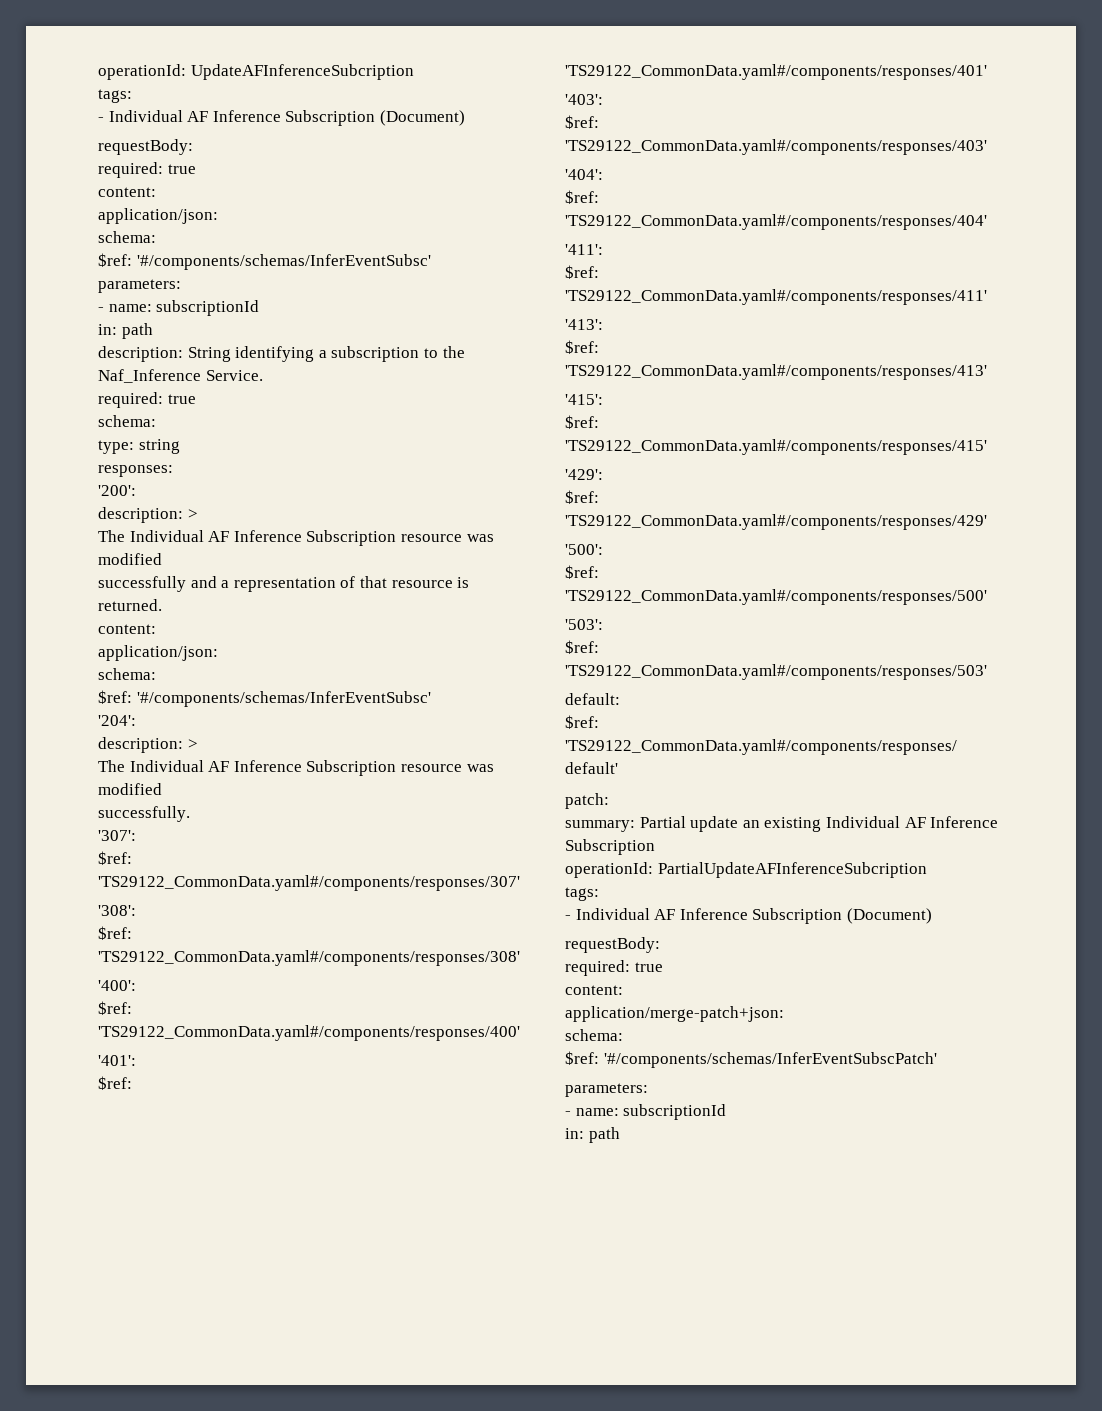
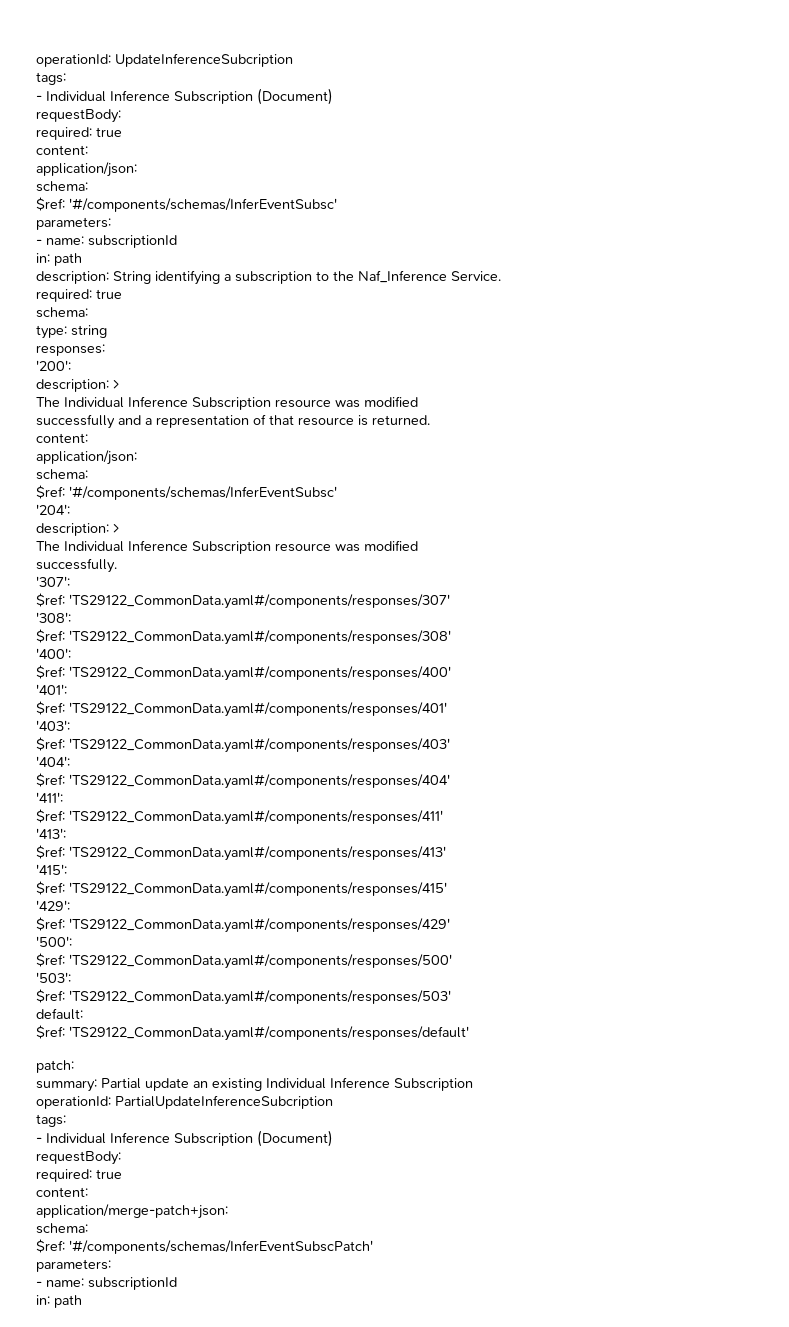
- operationId: UpdateAFInferenceSubcription
+ operationId: UpdateInferenceSubcription
  tags:
- - Individual AF Inference Subscription (Document)
+ - Individual Inference Subscription (Document)
  '200':
  description: >
- The Individual AF Inference Subscription resource was modified
+ The Individual Inference Subscription resource was modified
  '204':
  description: >
- The Individual AF Inference Subscription resource was modified
+ The Individual Inference Subscription resource was modified
- summary: Partial update an existing Individual AF Inference Subscription
+ summary: Partial update an existing Individual Inference Subscription
- operationId: PartialUpdateAFInferenceSubcription
+ operationId: PartialUpdateInferenceSubcription
  tags:
- - Individual AF Inference Subscription (Document)
+ - Individual Inference Subscription (Document)

